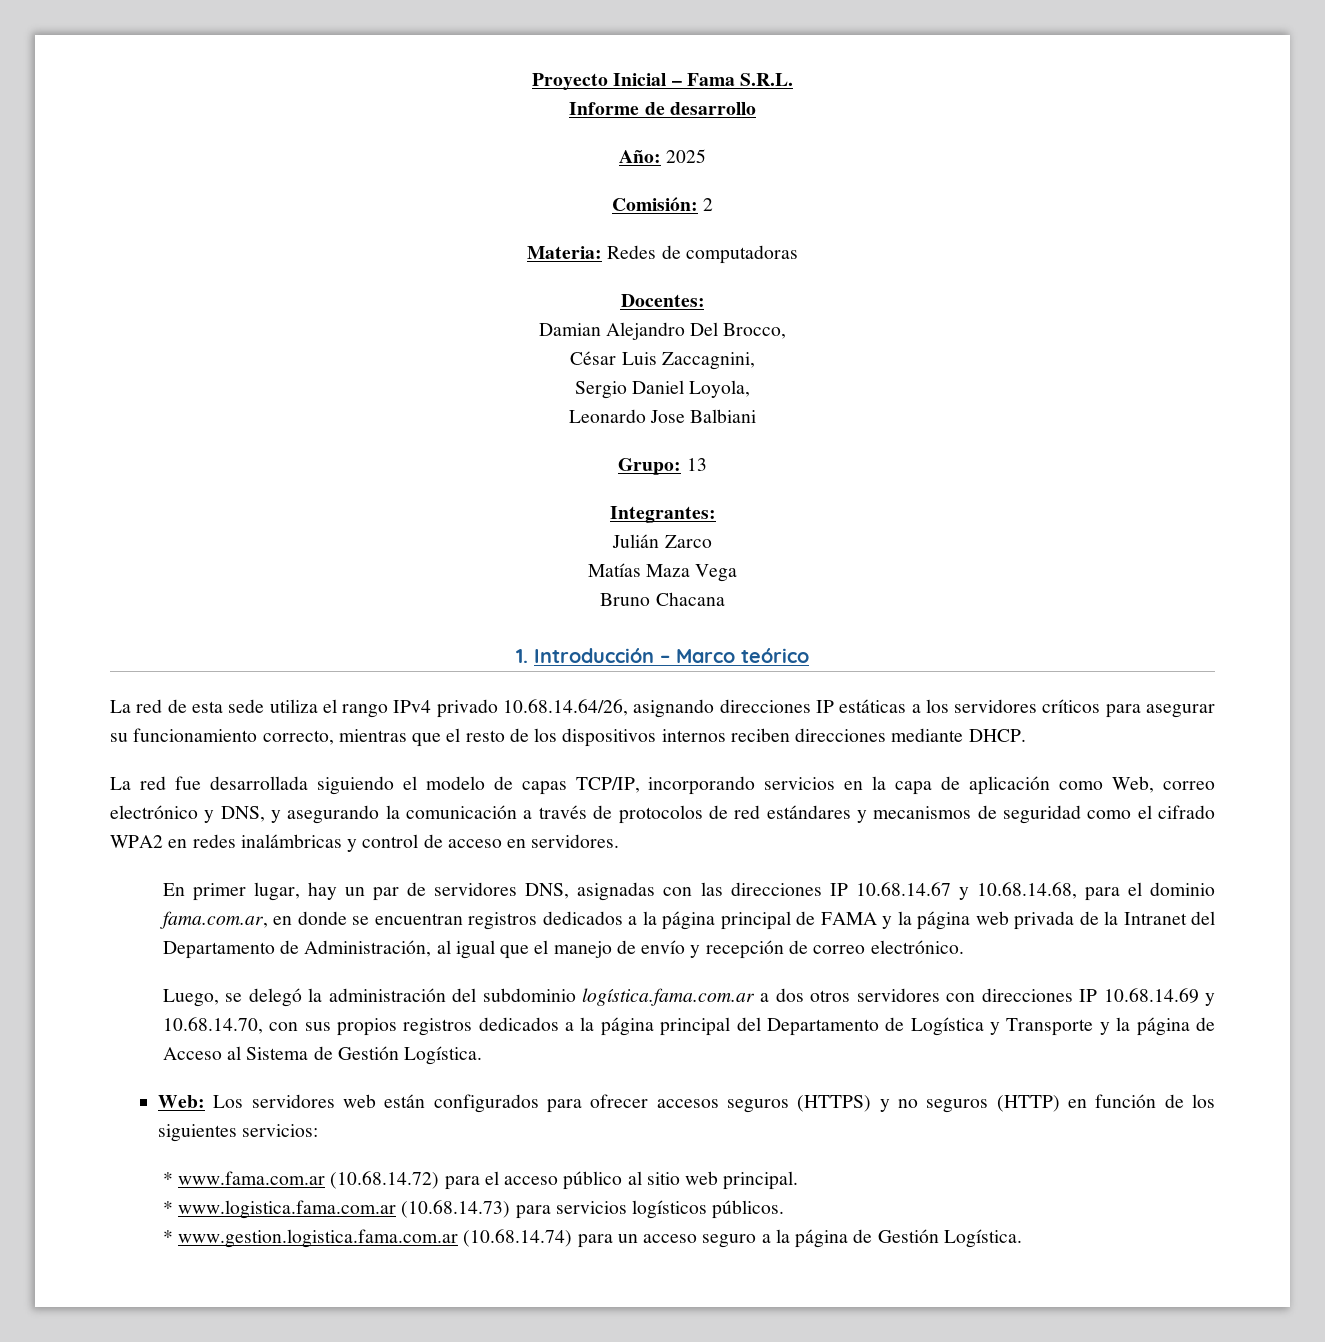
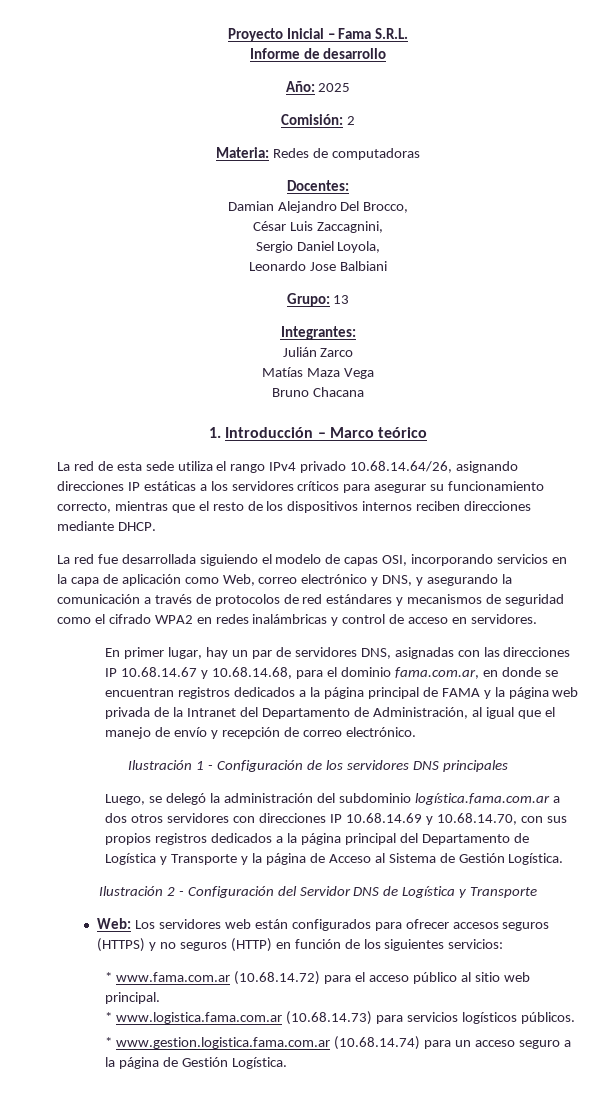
- La red fue desarrollada siguiendo el modelo de capas TCP/IP, incorporando servicios en la capa de aplicación como Web, correo electrónico y DNS, y asegurando la comunicación a través de protocolos de red estándares y mecanismos de seguridad como el cifrado WPA2 en redes inalámbricas y control de acceso en servidores.
+ La red fue desarrollada siguiendo el modelo de capas OSI, incorporando servicios en la capa de aplicación como Web, correo electrónico y DNS, y asegurando la comunicación a través de protocolos de red estándares y mecanismos de seguridad como el cifrado WPA2 en redes inalámbricas y control de acceso en servidores.
+ Ilustración 1 - Configuración de los servidores DNS principales
+ Ilustración 2 - Configuración del Servidor DNS de Logística y Transporte

